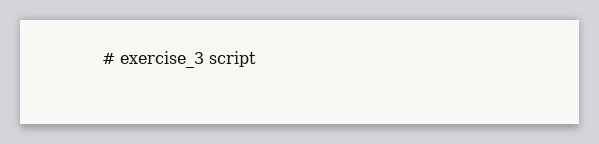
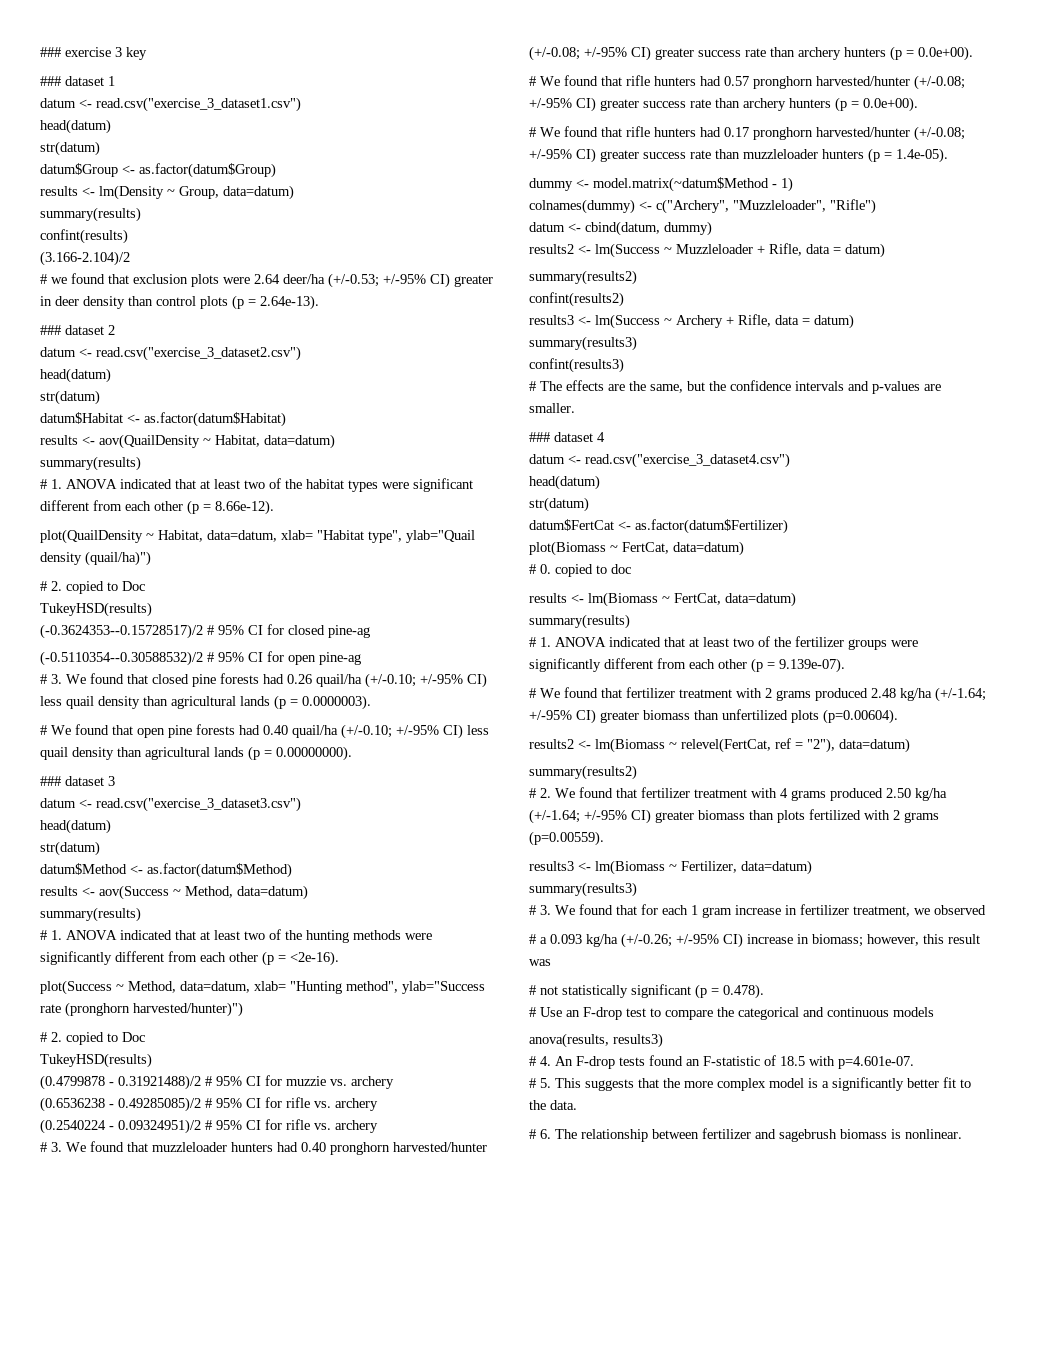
- # exercise_3 script
+ ### exercise 3 key
+ ### dataset 1
+ datum <- read.csv("exercise_3_dataset1.csv")
+ head(datum)
+ str(datum)
+ datum$Group <- as.factor(datum$Group)
+ results <- lm(Density ~ Group, data=datum)
+ summary(results)
+ confint(results)
+ (3.166-2.104)/2
+ # we found that exclusion plots were 2.64 deer/ha (+/-0.53; +/-95% CI) greater in deer density than control plots (p = 2.64e-13).
+ ### dataset 2
+ datum <- read.csv("exercise_3_dataset2.csv")
+ head(datum)
+ str(datum)
+ datum$Habitat <- as.factor(datum$Habitat)
+ results <- aov(QuailDensity ~ Habitat, data=datum)
+ summary(results)
+ # 1. ANOVA indicated that at least two of the habitat types were significant different from each other (p = 8.66e-12).
+ plot(QuailDensity ~ Habitat, data=datum, xlab= "Habitat type", ylab="Quail density (quail/ha)")
+ # 2. copied to Doc
+ TukeyHSD(results)
+ (-0.3624353--0.15728517)/2 # 95% CI for closed pine-ag
+ (-0.5110354--0.30588532)/2 # 95% CI for open pine-ag
+ # 3. We found that closed pine forests had 0.26 quail/ha (+/-0.10; +/-95% CI) less quail density than agricultural lands (p = 0.0000003).
+ # We found that open pine forests had 0.40 quail/ha (+/-0.10; +/-95% CI) less quail density than agricultural lands (p = 0.00000000).
+ ### dataset 3
+ datum <- read.csv("exercise_3_dataset3.csv")
+ head(datum)
+ str(datum)
+ datum$Method <- as.factor(datum$Method)
+ results <- aov(Success ~ Method, data=datum)
+ summary(results)
+ # 1. ANOVA indicated that at least two of the hunting methods were significantly different from each other (p = <2e-16).
+ plot(Success ~ Method, data=datum, xlab= "Hunting method", ylab="Success rate (pronghorn harvested/hunter)")
+ # 2. copied to Doc
+ TukeyHSD(results)
+ (0.4799878 - 0.31921488)/2 # 95% CI for muzzie vs. archery
+ (0.6536238 - 0.49285085)/2 # 95% CI for rifle vs. archery
+ (0.2540224 - 0.09324951)/2 # 95% CI for rifle vs. archery
+ # 3. We found that muzzleloader hunters had 0.40 pronghorn harvested/hunter (+/-0.08; +/-95% CI) greater success rate than archery hunters (p = 0.0e+00).
+ # We found that rifle hunters had 0.57 pronghorn harvested/hunter (+/-0.08; +/-95% CI) greater success rate than archery hunters (p = 0.0e+00).
+ # We found that rifle hunters had 0.17 pronghorn harvested/hunter (+/-0.08; +/-95% CI) greater success rate than muzzleloader hunters (p = 1.4e-05).
+ dummy <- model.matrix(~datum$Method - 1)
+ colnames(dummy) <- c("Archery", "Muzzleloader", "Rifle")
+ datum <- cbind(datum, dummy)
+ results2 <- lm(Success ~ Muzzleloader + Rifle, data = datum)
+ summary(results2)
+ confint(results2)
+ results3 <- lm(Success ~ Archery + Rifle, data = datum)
+ summary(results3)
+ confint(results3)
+ # The effects are the same, but the confidence intervals and p-values are smaller.
+ ### dataset 4
+ datum <- read.csv("exercise_3_dataset4.csv")
+ head(datum)
+ str(datum)
+ datum$FertCat <- as.factor(datum$Fertilizer)
+ plot(Biomass ~ FertCat, data=datum)
+ # 0. copied to doc
+ results <- lm(Biomass ~ FertCat, data=datum)
+ summary(results)
+ # 1. ANOVA indicated that at least two of the fertilizer groups were significantly different from each other (p = 9.139e-07).
+ # We found that fertilizer treatment with 2 grams produced 2.48 kg/ha (+/-1.64; +/-95% CI) greater biomass than unfertilized plots (p=0.00604).
+ results2 <- lm(Biomass ~ relevel(FertCat, ref = "2"), data=datum)
+ summary(results2)
+ # 2. We found that fertilizer treatment with 4 grams produced 2.50 kg/ha (+/-1.64; +/-95% CI) greater biomass than plots fertilized with 2 grams (p=0.00559).
+ results3 <- lm(Biomass ~ Fertilizer, data=datum)
+ summary(results3)
+ # 3. We found that for each 1 gram increase in fertilizer treatment, we observed
+ # a 0.093 kg/ha (+/-0.26; +/-95% CI) increase in biomass; however, this result was
+ # not statistically significant (p = 0.478).
+ # Use an F-drop test to compare the categorical and continuous models
+ anova(results, results3)
+ # 4. An F-drop tests found an F-statistic of 18.5 with p=4.601e-07.
+ # 5. This suggests that the more complex model is a significantly better fit to the data.
+ # 6. The relationship between fertilizer and sagebrush biomass is nonlinear.

